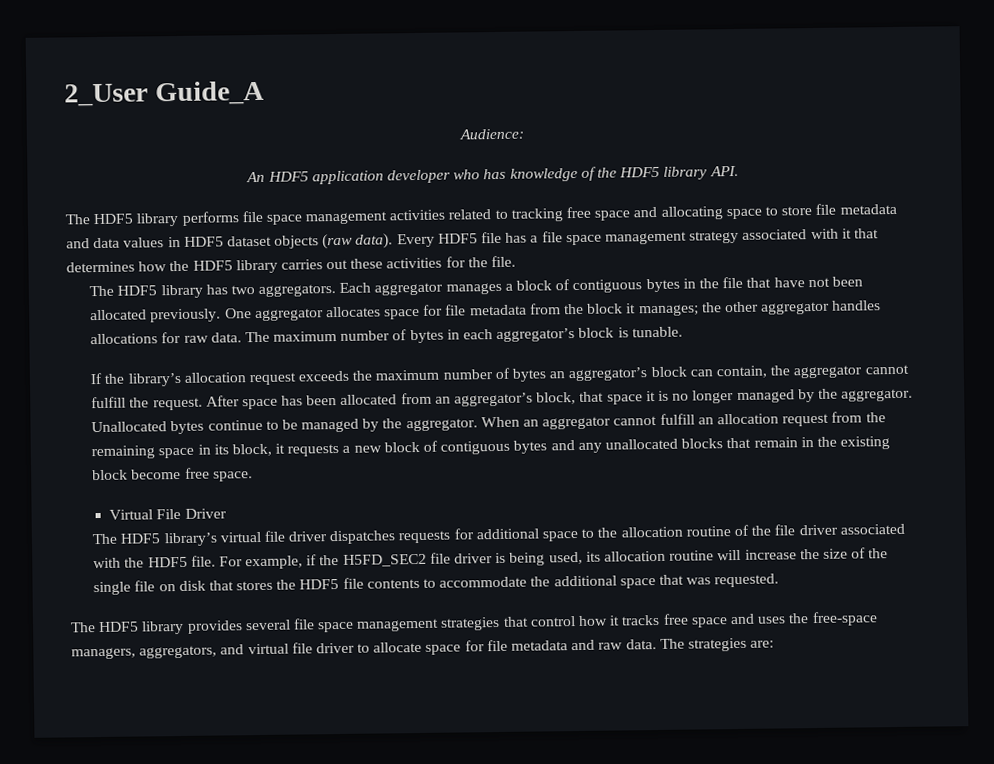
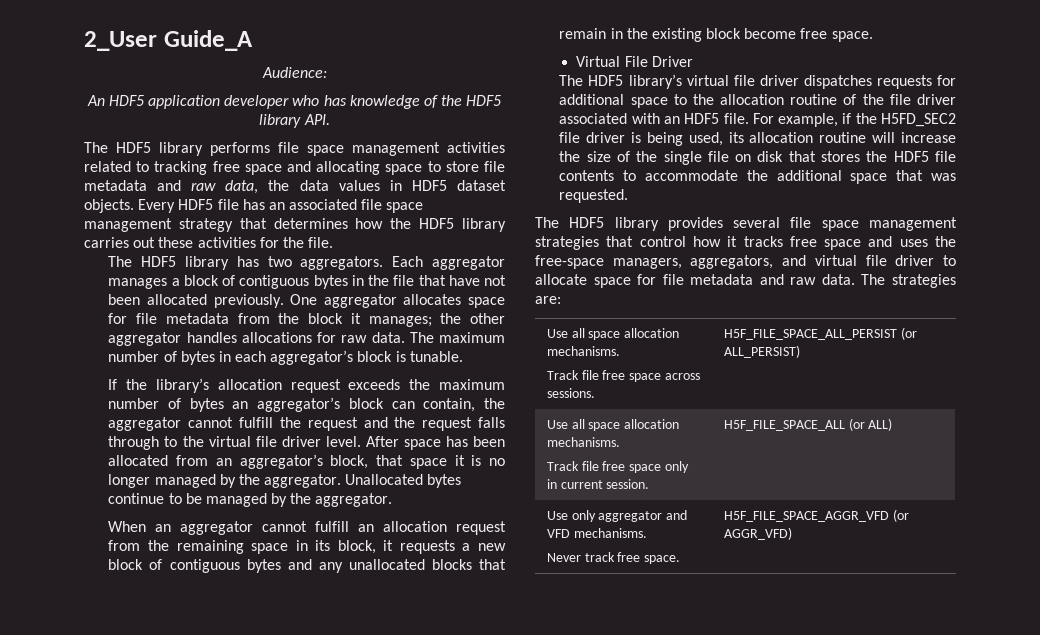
- The HDF5 library performs file space management activities related to tracking free space and allocating space to store file metadata and data values in HDF5 dataset objects (raw data).
+ The HDF5 library performs file space management activities related to tracking free space and allocating space to store file metadata and raw data, the data values in HDF5 dataset objects.
- Every HDF5 file has a file space management strategy associated with it that determines how the HDF5 library carries out these activities for the file.
+ Every HDF5 file has an associated file space management strategy that determines how the HDF5 library carries out these activities for the file.
- If the library’s allocation request exceeds the maximum number of bytes an aggregator’s block can contain, the aggregator cannot fulfill the request.
+ If the library’s allocation request exceeds the maximum number of bytes an aggregator’s block can contain, the aggregator cannot fulfill the request and the request falls through to the virtual file driver level.
- Unallocated bytes continue to be managed by the aggregator. When an aggregator cannot fulfill an allocation request from the remaining space in its block, it requests a new block of contiguous bytes and any unallocated blocks that remain in the existing block become free space.
+ Unallocated bytes continue to be managed by the aggregator.
+ When an aggregator cannot fulfill an allocation request from the remaining space in its block, it requests a new block of contiguous bytes and any unallocated blocks that remain in the existing block become free space.
- The HDF5 library’s virtual file driver dispatches requests for additional space to the allocation routine of the file driver associated with the HDF5 file.
+ The HDF5 library’s virtual file driver dispatches requests for additional space to the allocation routine of the file driver associated with an HDF5 file.
  The strategies are:
+ Use all space allocation mechanisms.
+ Track file free space across sessions. | H5F_FILE_SPACE_ALL_PERSIST (or ALL_PERSIST)
+ Use all space allocation mechanisms.
+ Track file free space only in current session. | H5F_FILE_SPACE_ALL (or ALL)
+ Use only aggregator and VFD mechanisms.
+ Never track free space. | H5F_FILE_SPACE_AGGR_VFD (or AGGR_VFD)

